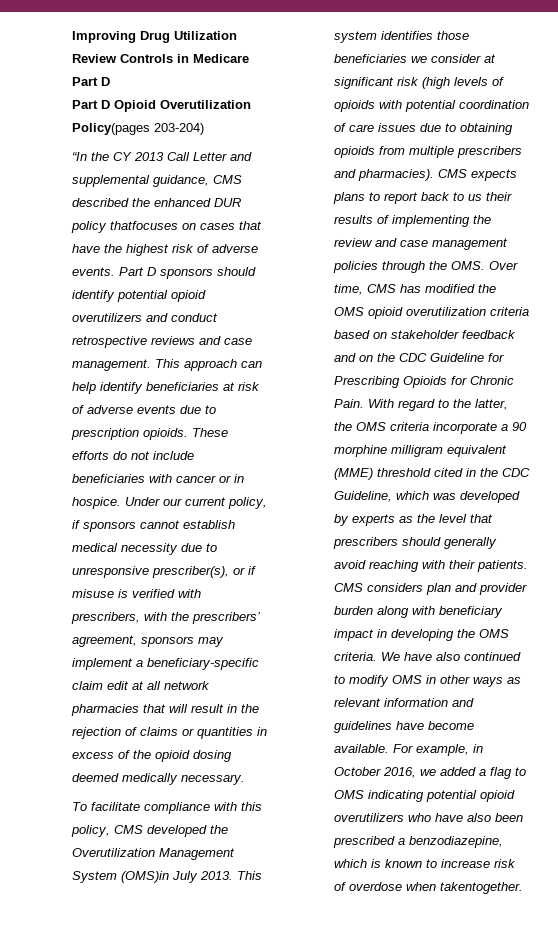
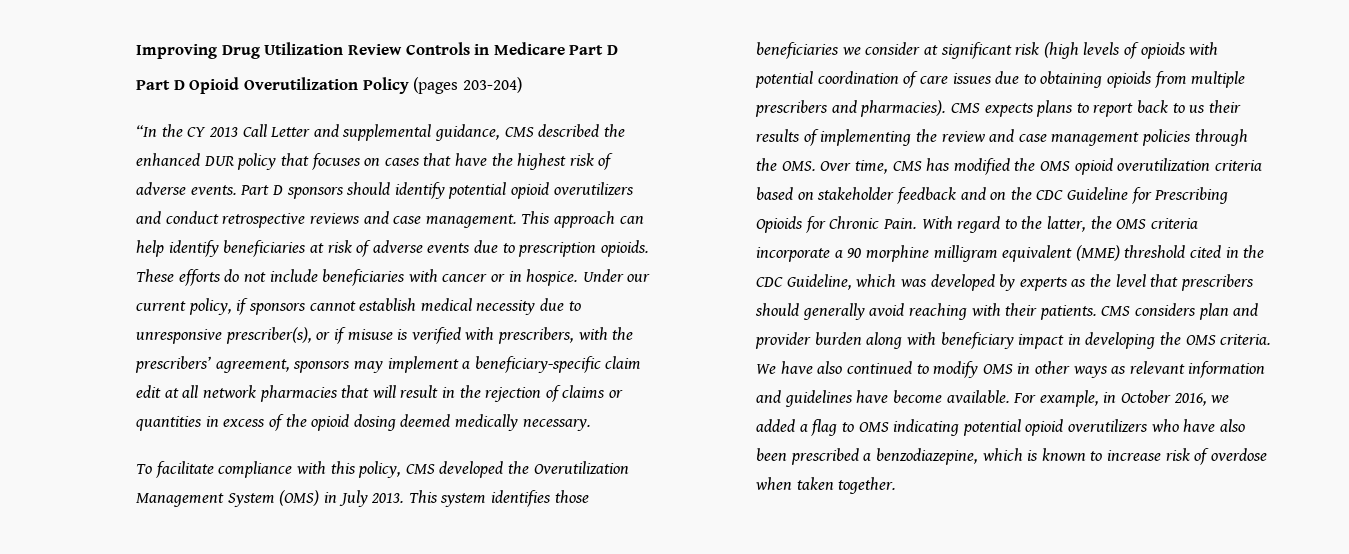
- Part D Opioid Overutilization Policy(pages 203-204)
+ Part D Opioid Overutilization Policy (pages 203-204)
- “In the CY 2013 Call Letter and supplemental guidance, CMS described the enhanced DUR policy thatfocuses on cases that have the highest risk of adverse events.
+ “In the CY 2013 Call Letter and supplemental guidance, CMS described the enhanced DUR policy that focuses on cases that have the highest risk of adverse events.
- To facilitate compliance with this policy, CMS developed the Overutilization Management System (OMS)in July 2013.
+ To facilitate compliance with this policy, CMS developed the Overutilization Management System (OMS) in July 2013.
- For example, in October 2016, we added a flag to OMS indicating potential opioid overutilizers who have also been prescribed a benzodiazepine, which is known to increase risk of overdose when takentogether.
+ For example, in October 2016, we added a flag to OMS indicating potential opioid overutilizers who have also been prescribed a benzodiazepine, which is known to increase risk of overdose when taken together.

